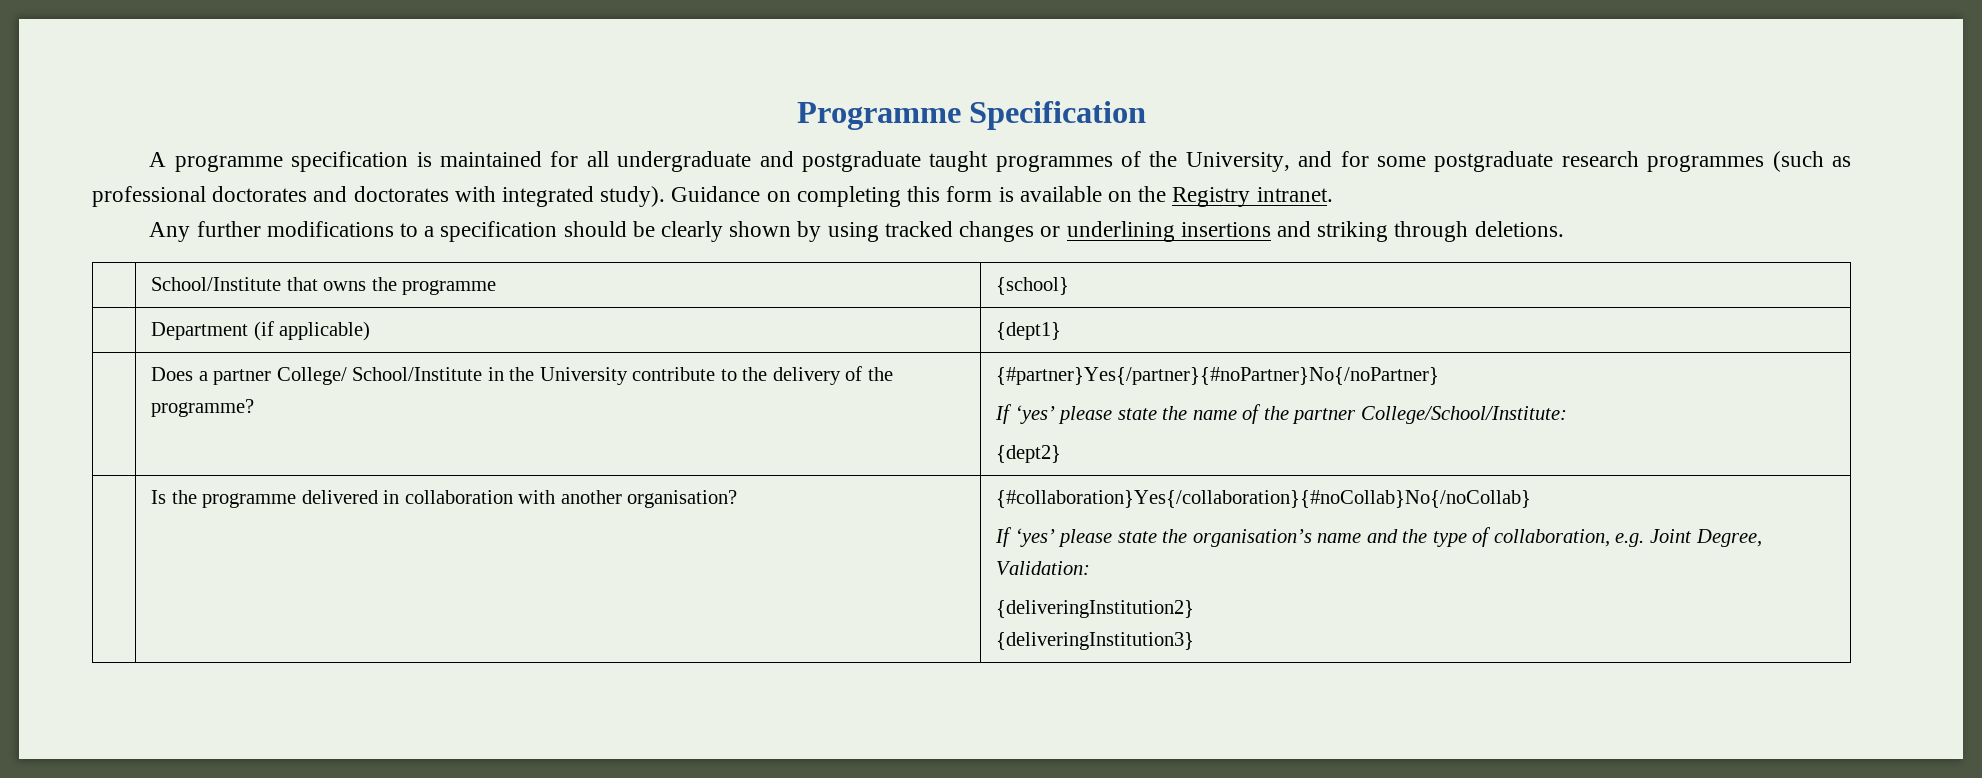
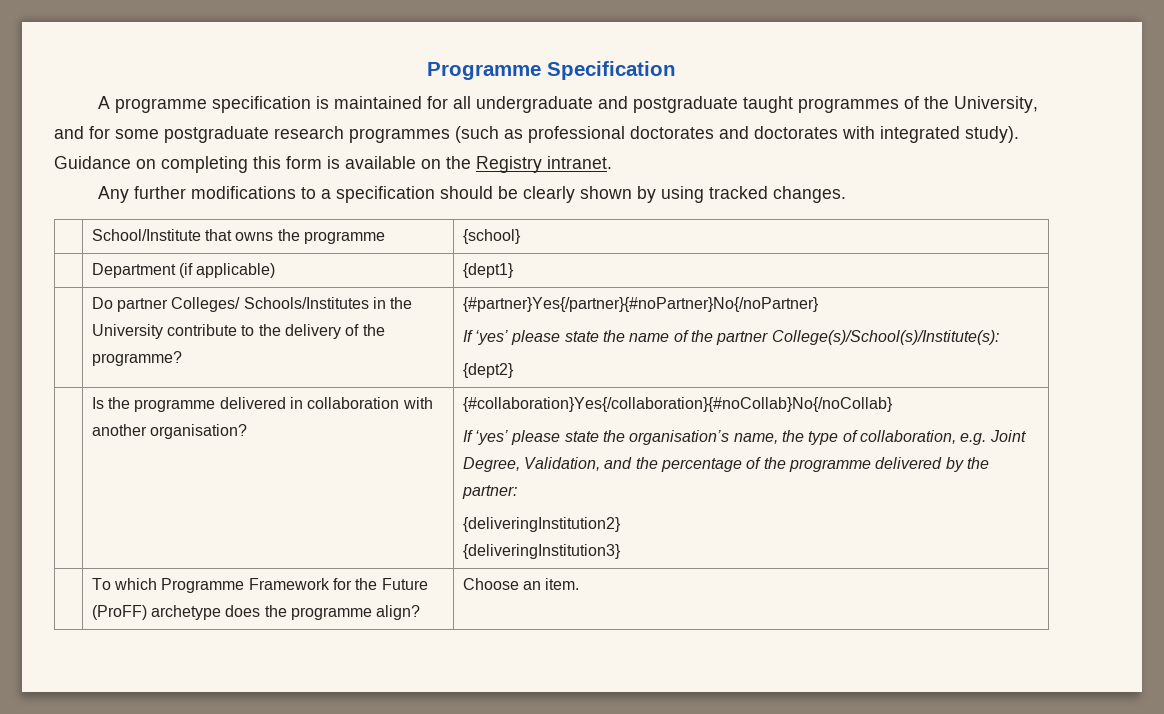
- Any further modifications to a specification should be clearly shown by using tracked changes or underlining insertions and striking through deletions.
+ Any further modifications to a specification should be clearly shown by using tracked changes.
- | Does a partner College/ School/Institute in the University contribute to the delivery of the programme? | {#partner}Yes{/partner}{#noPartner}No{/noPartner}
- If ‘yes’ please state the name of the partner College/School/Institute:
+ | Do partner Colleges/ Schools/Institutes in the University contribute to the delivery of the programme? | {#partner}Yes{/partner}{#noPartner}No{/noPartner}
+ If ‘yes’ please state the name of the partner College(s)/School(s)/Institute(s):
  | Is the programme delivered in collaboration with another organisation? | {#collaboration}Yes{/collaboration}{#noCollab}No{/noCollab}
- If ‘yes’ please state the organisation’s name and the type of collaboration, e.g. Joint Degree, Validation:
+ If ‘yes’ please state the organisation’s name, the type of collaboration, e.g. Joint Degree, Validation, and the percentage of the programme delivered by the partner:
  {deliveringInstitution2}
  {deliveringInstitution3}
+ | To which Programme Framework for the Future (ProFF) archetype does the programme align? | Choose an item.

